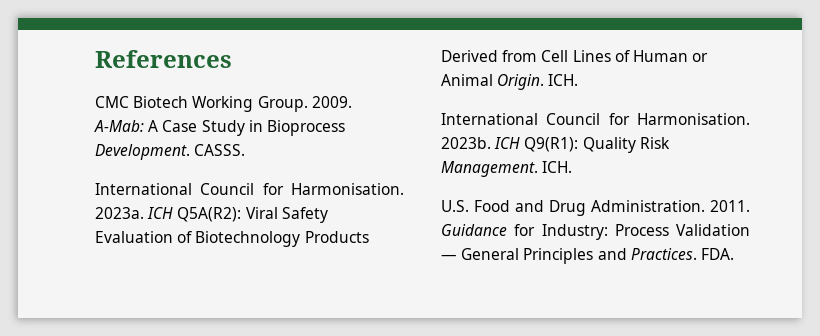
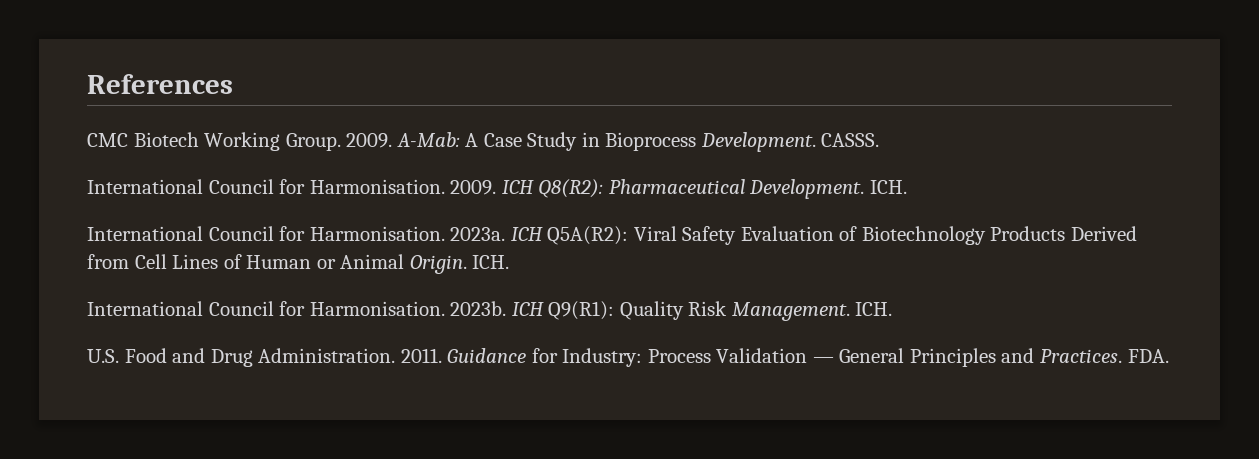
+ International Council for Harmonisation. 2009. ICH Q8(R2): Pharmaceutical Development. ICH.

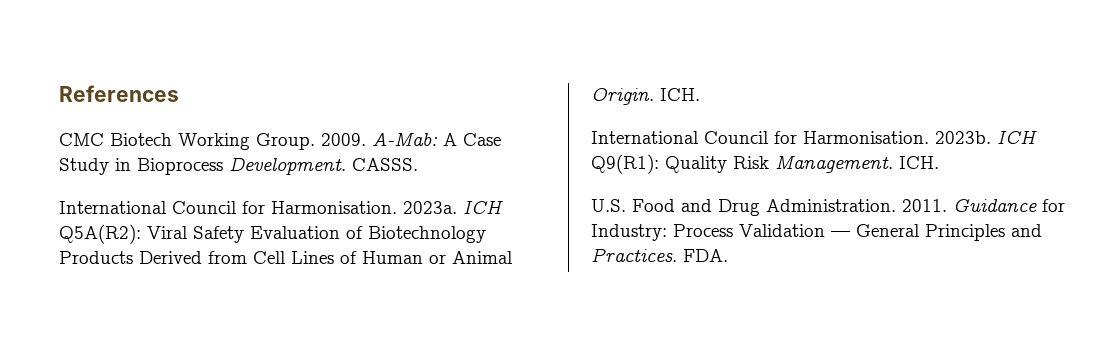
- International Council for Harmonisation. 2009. ICH Q8(R2): Pharmaceutical Development. ICH.

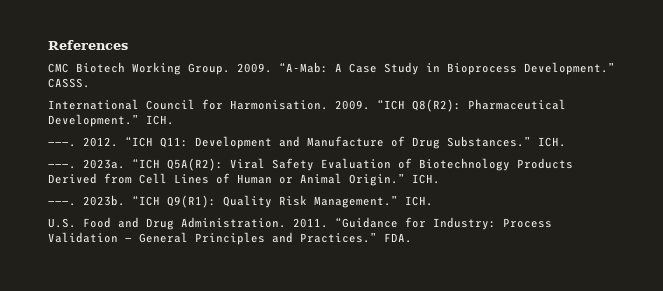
- A-Mab: A Case Study in Bioprocess Development.
+ “A-Mab: A Case Study in Bioprocess Development.”
- 2023a. ICH Q5A(R2): Viral Safety Evaluation of Biotechnology Products Derived from Cell Lines of Human or Animal Origin. ICH.
- International Council for Harmonisation. 2023b. ICH Q9(R1): Quality Risk Management.
+ 2009. “ICH Q8(R2): Pharmaceutical Development.” ICH.
+ ———. 2012. “ICH Q11: Development and Manufacture of Drug Substances.” ICH.
+ ———. 2023a. “ICH Q5A(R2): Viral Safety Evaluation of Biotechnology Products Derived from Cell Lines of Human or Animal Origin.” ICH.
+ ———. 2023b. “ICH Q9(R1): Quality Risk Management.”
- Guidance for Industry: Process Validation — General Principles and Practices.
+ “Guidance for Industry: Process Validation — General Principles and Practices.”

